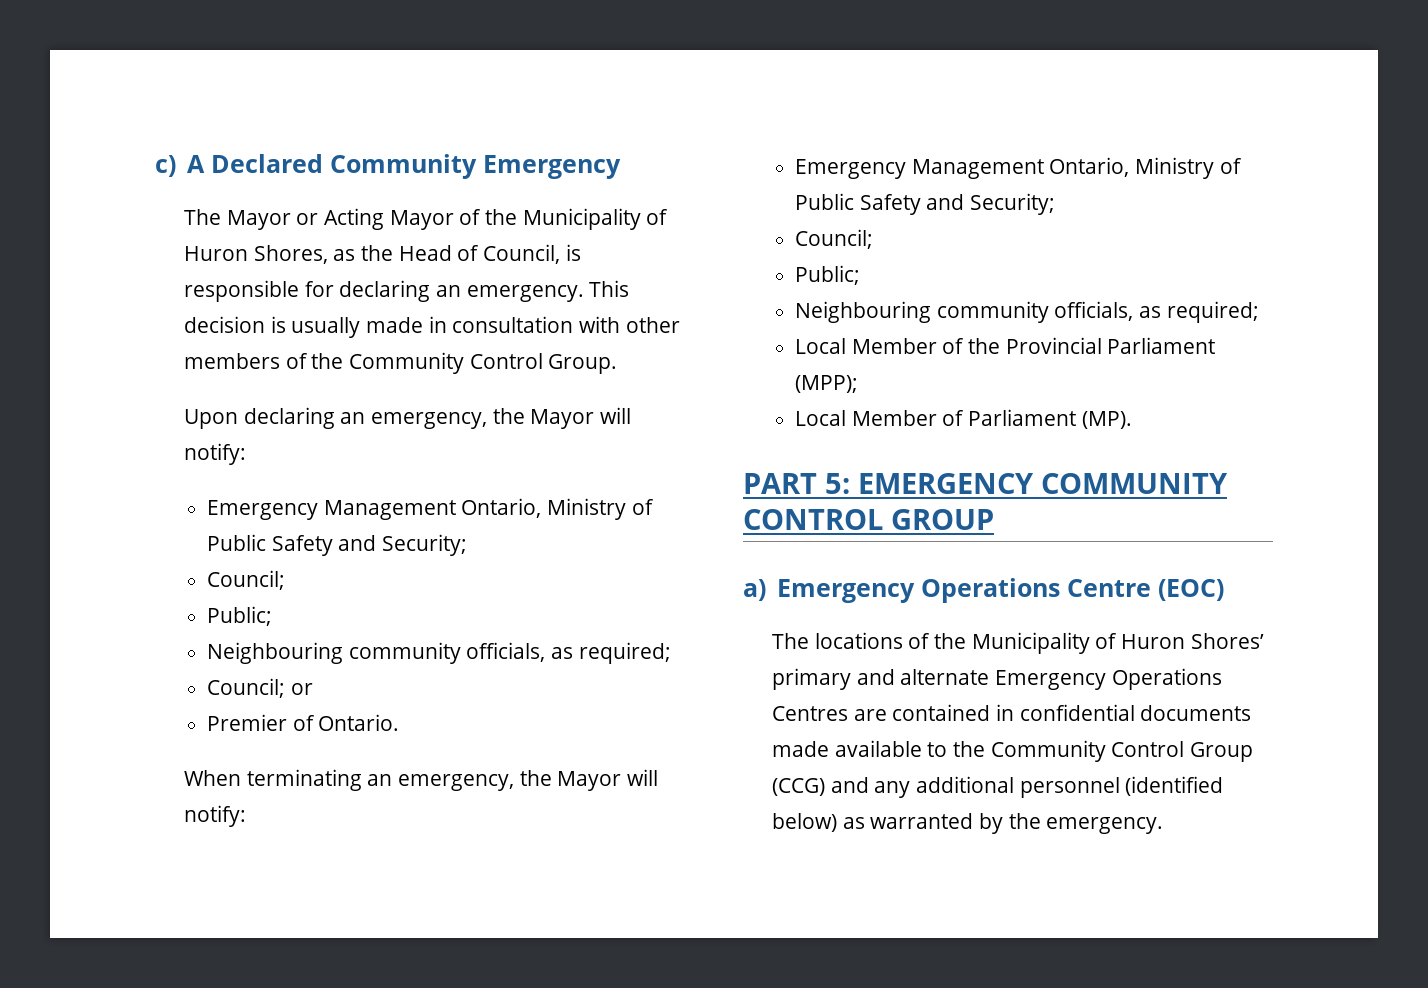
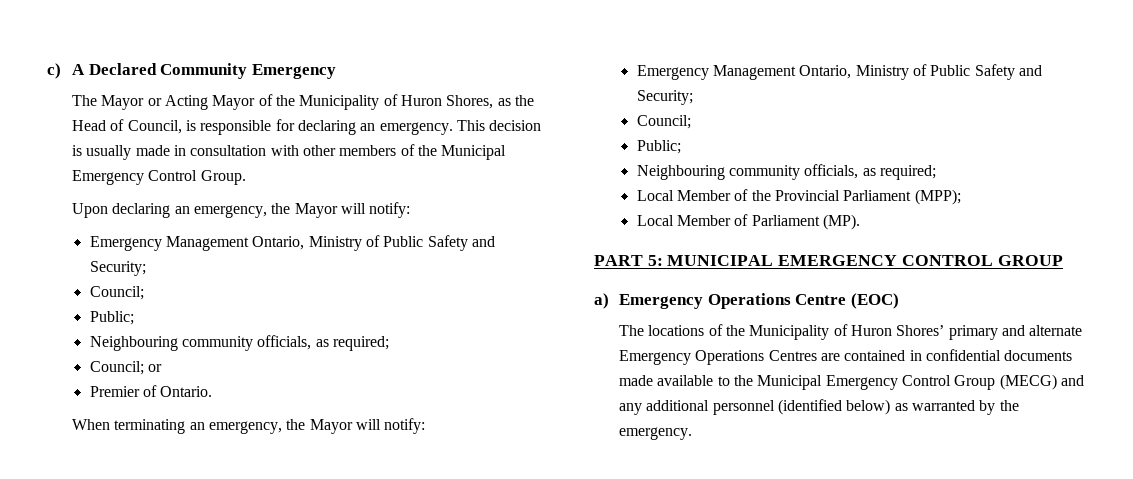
- This decision is usually made in consultation with other members of the Community Control Group.
+ This decision is usually made in consultation with other members of the Municipal Emergency Control Group.
- PART 5: EMERGENCY COMMUNITY CONTROL GROUP
+ PART 5: MUNICIPAL EMERGENCY CONTROL GROUP
- The locations of the Municipality of Huron Shores’ primary and alternate Emergency Operations Centres are contained in confidential documents made available to the Community Control Group (CCG) and any additional personnel (identified below) as warranted by the emergency.
+ The locations of the Municipality of Huron Shores’ primary and alternate Emergency Operations Centres are contained in confidential documents made available to the Municipal Emergency Control Group (MECG) and any additional personnel (identified below) as warranted by the emergency.

